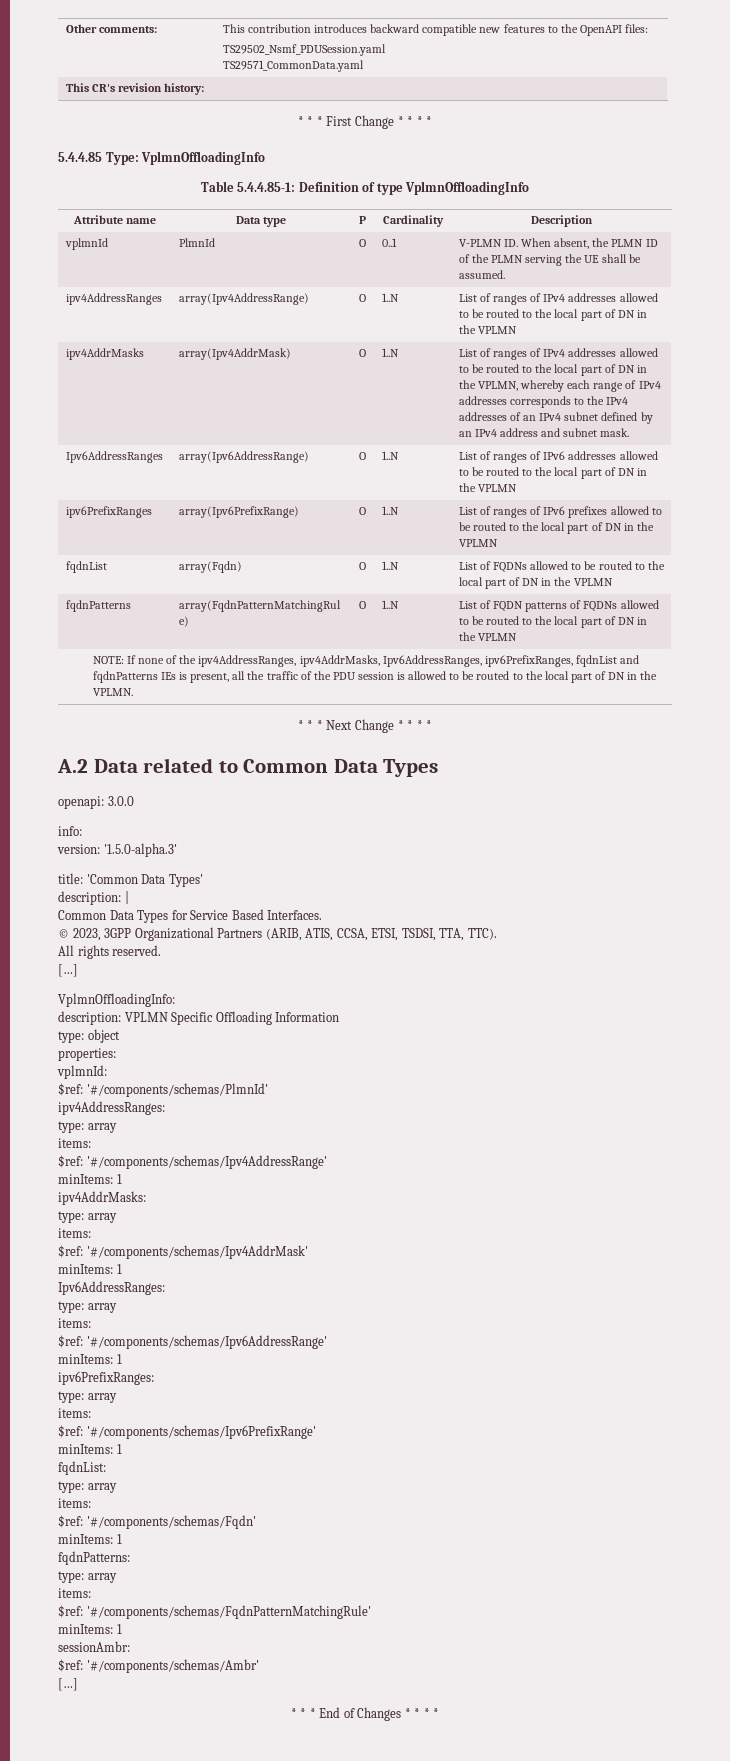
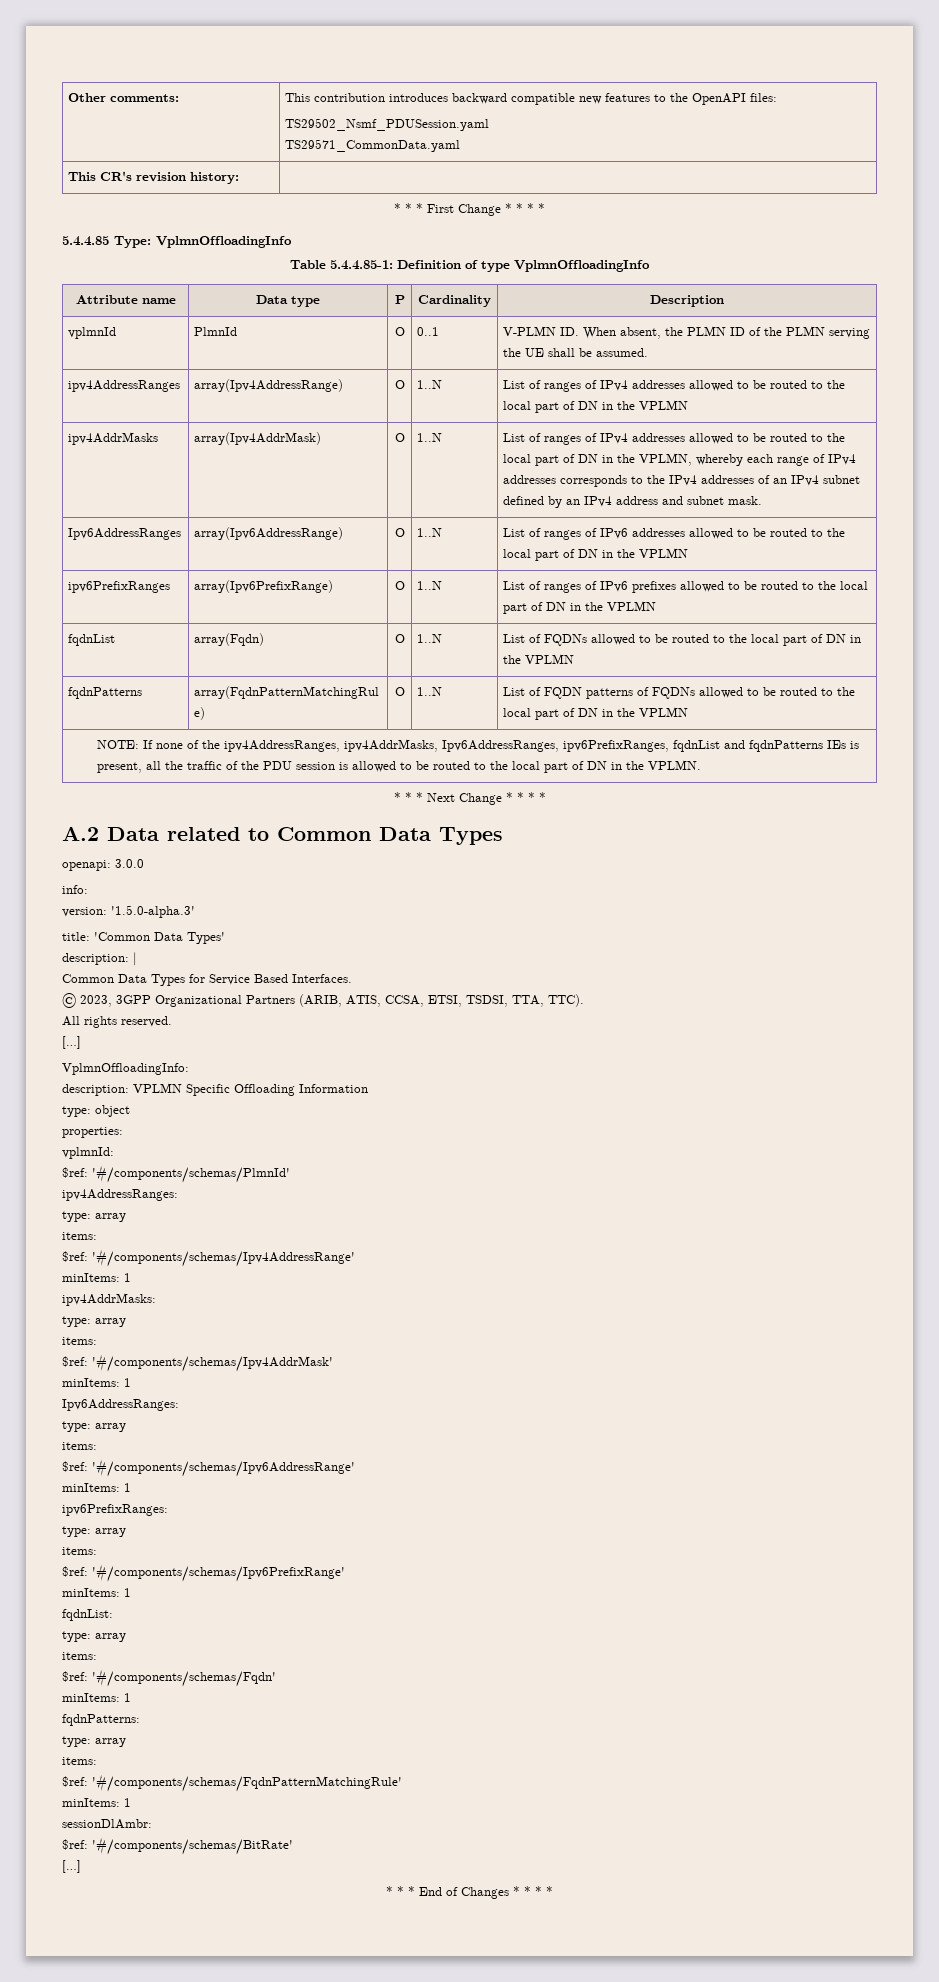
- sessionAmbr:
- $ref: '#/components/schemas/Ambr'
+ sessionDlAmbr:
+ $ref: '#/components/schemas/BitRate'

